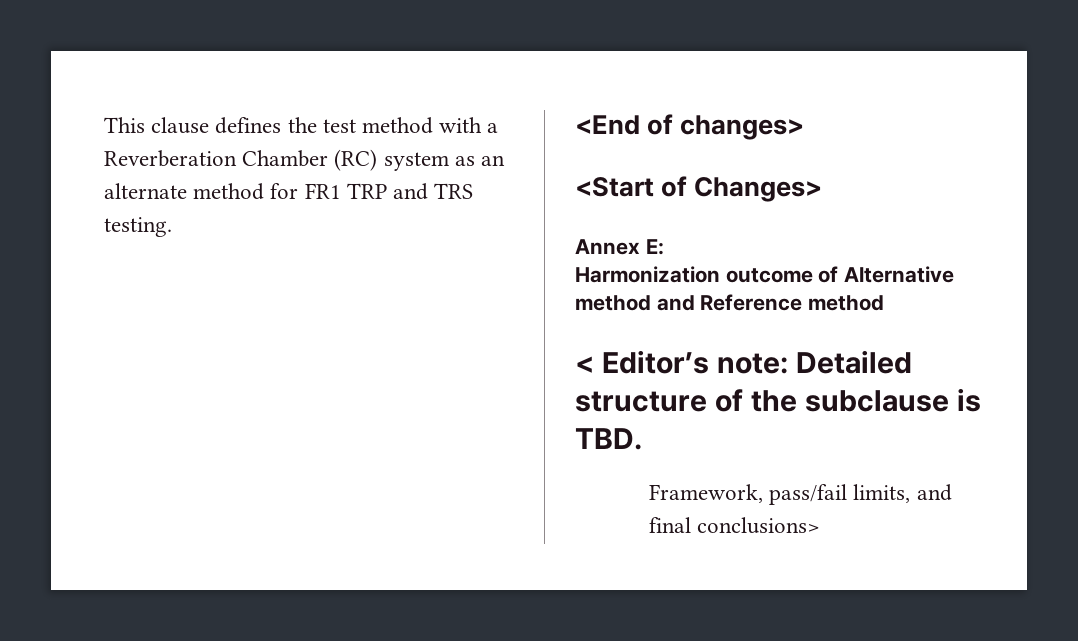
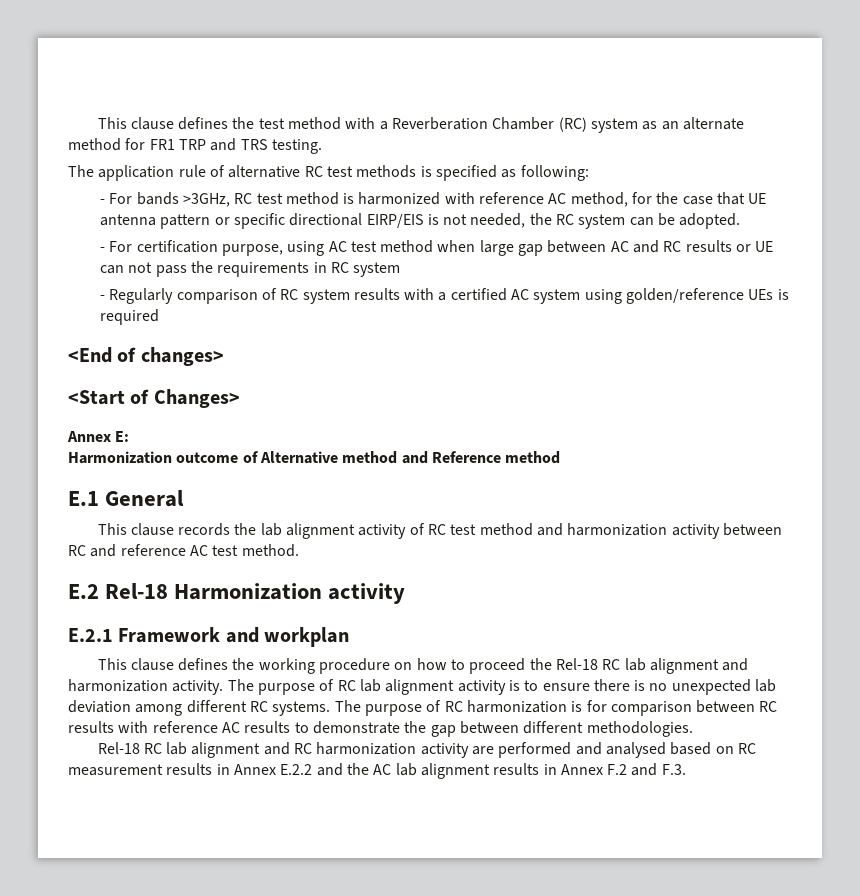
+ The application rule of alternative RC test methods is specified as following:
+ - For bands >3GHz, RC test method is harmonized with reference AC method, for the case that UE antenna pattern or specific directional EIRP/EIS is not needed, the RC system can be adopted.
+ - For certification purpose, using AC test method when large gap between AC and RC results or UE can not pass the requirements in RC system
+ - Regularly comparison of RC system results with a certified AC system using golden/reference UEs is required
- < Editor’s note: Detailed structure of the subclause is TBD.
- Framework, pass/fail limits, and final conclusions>
+ E.1 General
+ This clause records the lab alignment activity of RC test method and harmonization activity between RC and reference AC test method.
+ E.2 Rel-18 Harmonization activity
+ E.2.1 Framework and workplan
+ This clause defines the working procedure on how to proceed the Rel-18 RC lab alignment and harmonization activity. The purpose of RC lab alignment activity is to ensure there is no unexpected lab deviation among different RC systems. The purpose of RC harmonization is for comparison between RC results with reference AC results to demonstrate the gap between different methodologies.
+ Rel-18 RC lab alignment and RC harmonization activity are performed and analysed based on RC measurement results in Annex E.2.2 and the AC lab alignment results in Annex F.2 and F.3.

